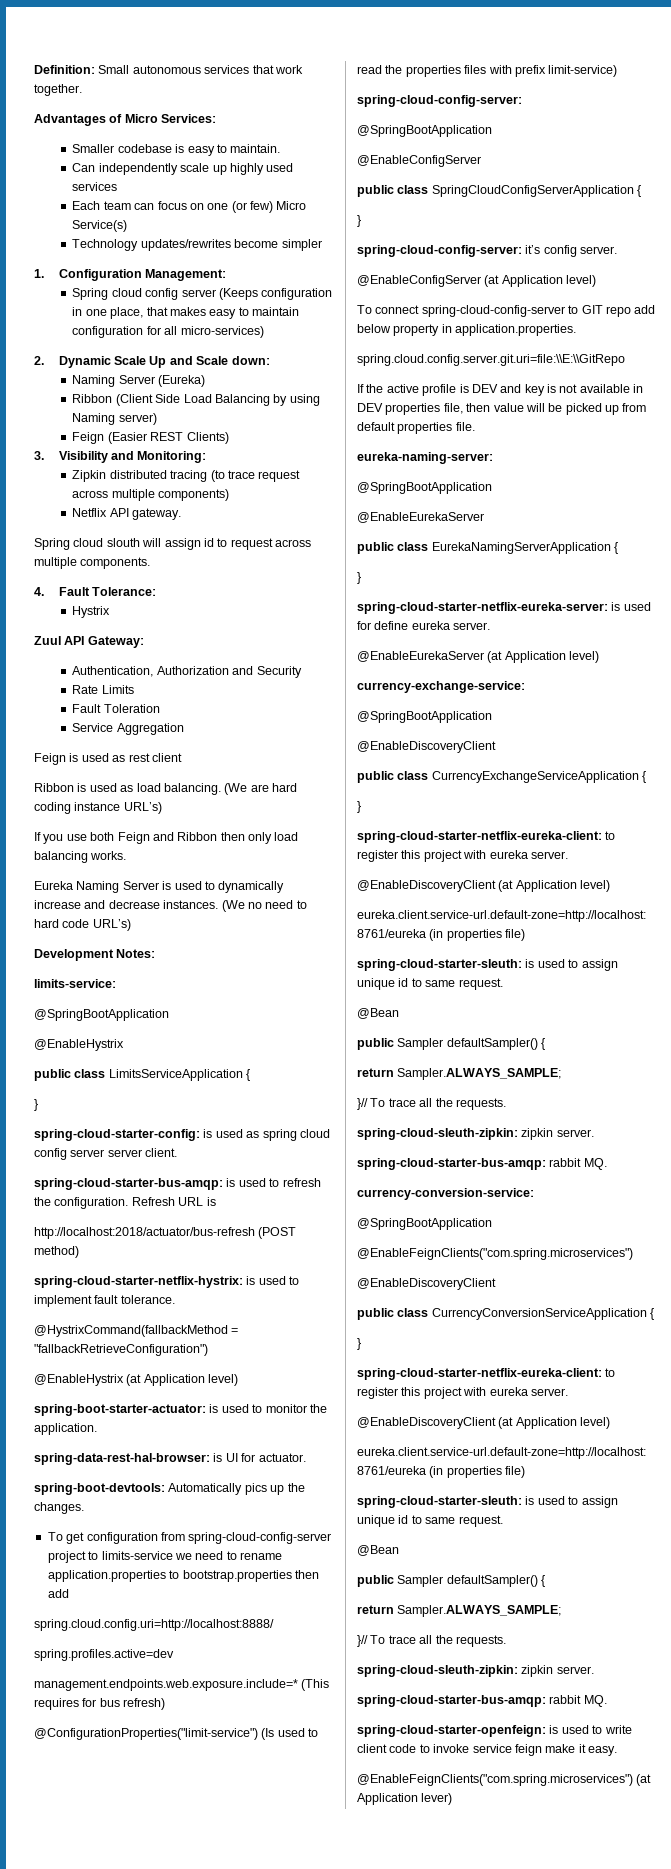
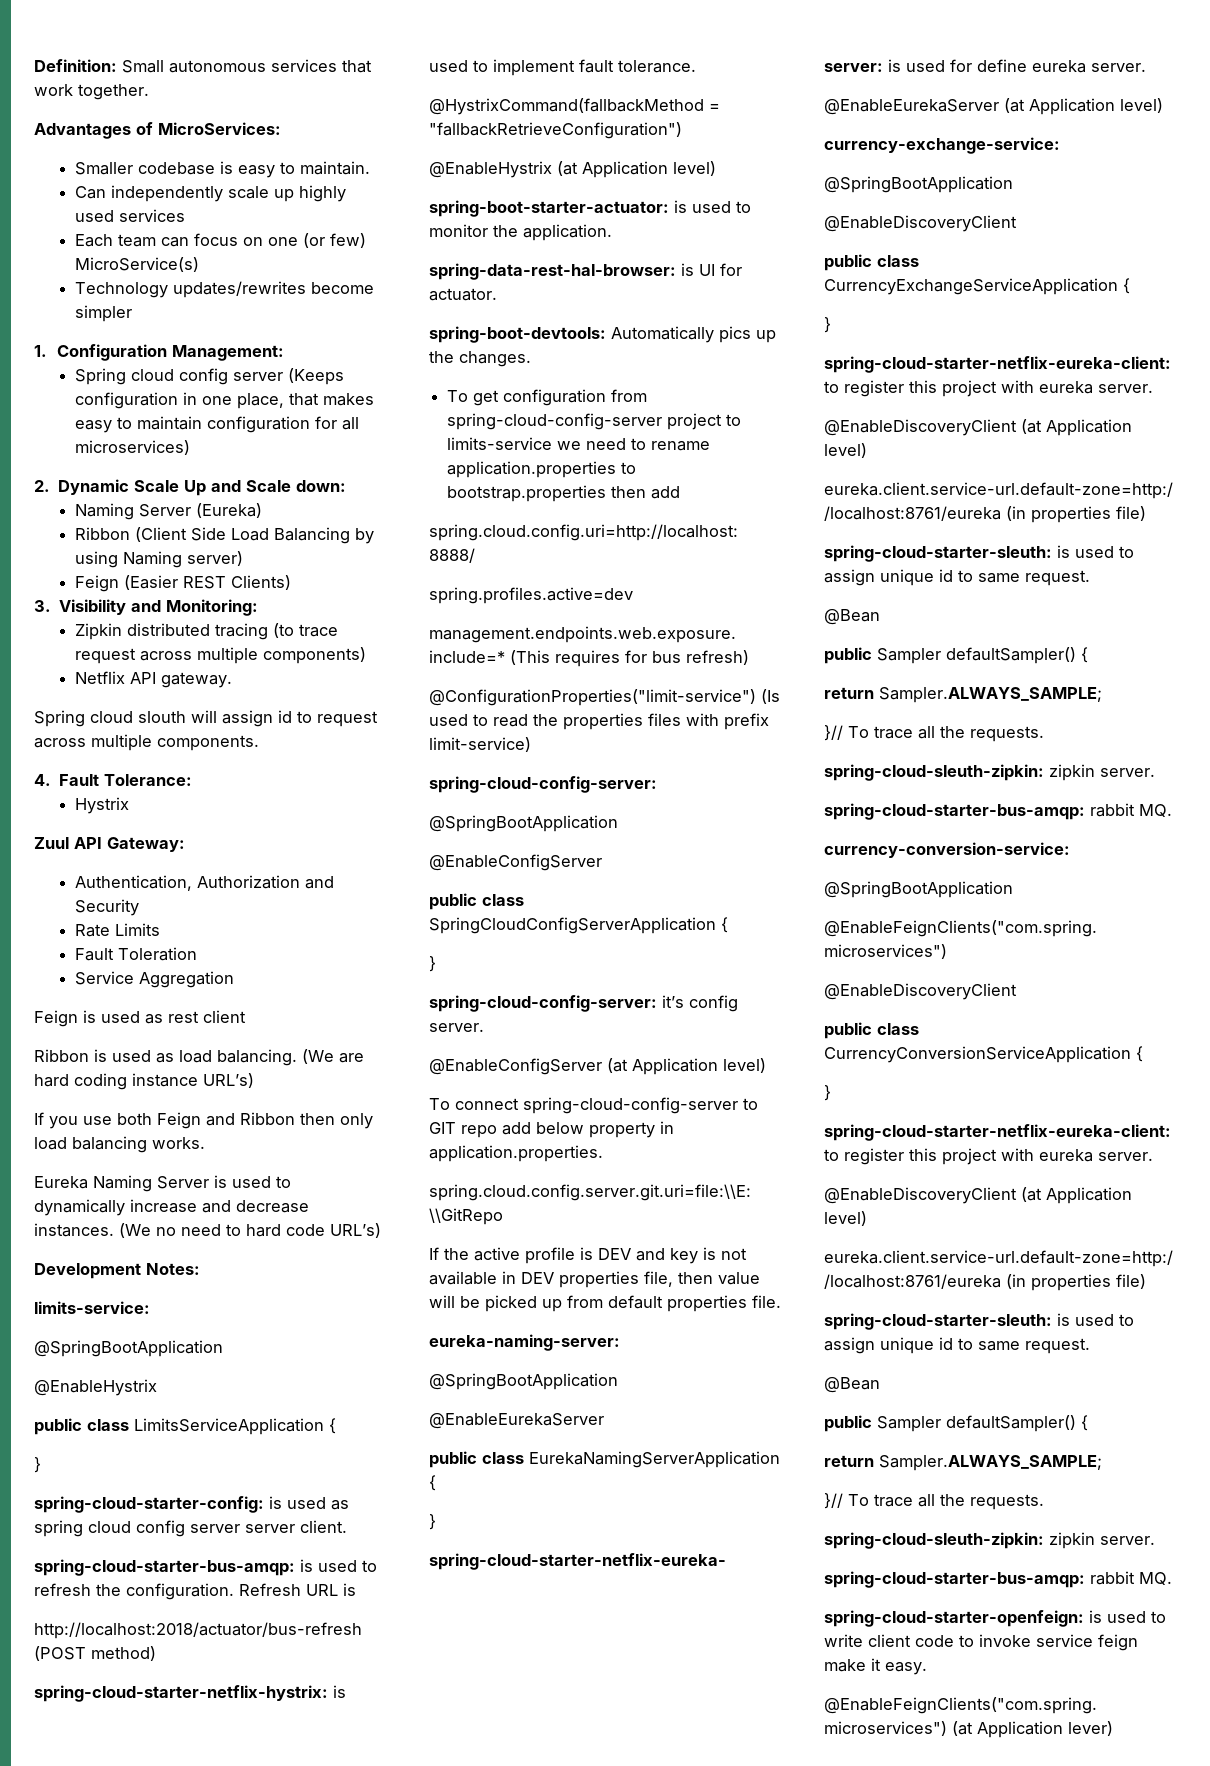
- Advantages of Micro Services:
+ Advantages of MicroServices:
- Each team can focus on one (or few) Micro Service(s)
+ Each team can focus on one (or few) MicroService(s)
- Spring cloud config server (Keeps configuration in one place, that makes easy to maintain configuration for all micro-services)
+ Spring cloud config server (Keeps configuration in one place, that makes easy to maintain configuration for all microservices)

